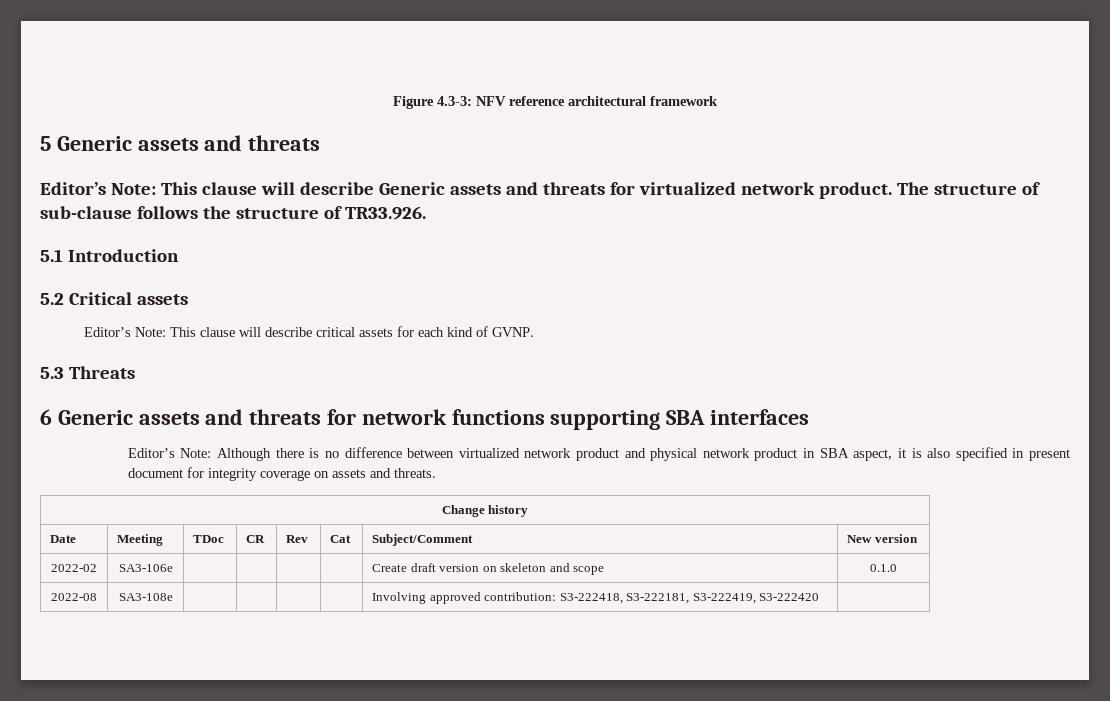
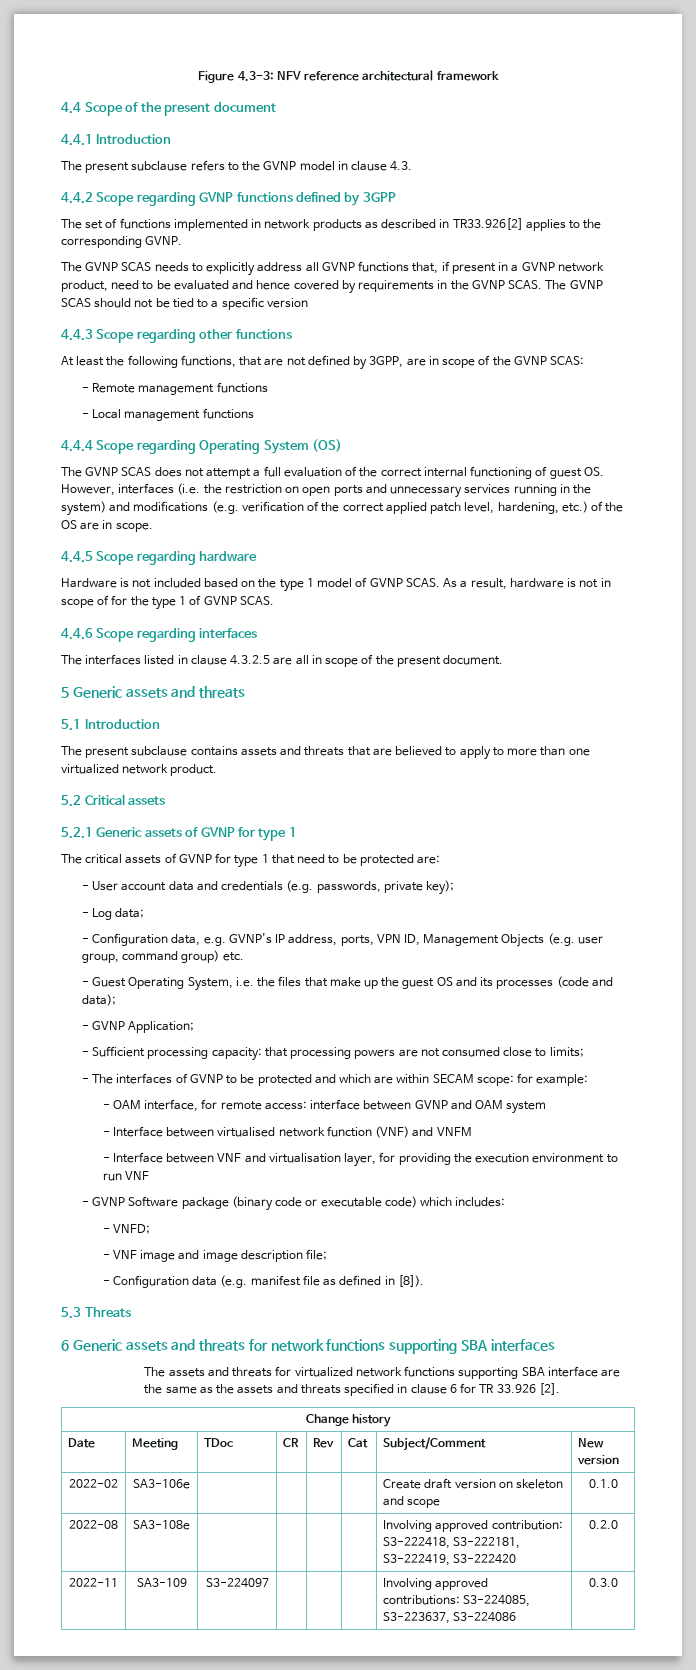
+ 4.4 Scope of the present document
+ 4.4.1 Introduction
+ The present subclause refers to the GVNP model in clause 4.3.
+ 4.4.2 Scope regarding GVNP functions defined by 3GPP
+ The set of functions implemented in network products as described in TR33.926[2] applies to the corresponding GVNP.
+ The GVNP SCAS needs to explicitly address all GVNP functions that, if present in a GVNP network product, need to be evaluated and hence covered by requirements in the GVNP SCAS. The GVNP SCAS should not be tied to a specific version
+ 4.4.3 Scope regarding other functions
+ At least the following functions, that are not defined by 3GPP, are in scope of the GVNP SCAS:
+ - Remote management functions
+ - Local management functions
+ 4.4.4 Scope regarding Operating System (OS)
+ The GVNP SCAS does not attempt a full evaluation of the correct internal functioning of guest OS. However, interfaces (i.e. the restriction on open ports and unnecessary services running in the system) and modifications (e.g. verification of the correct applied patch level, hardening, etc.) of the OS are in scope.
+ 4.4.5 Scope regarding hardware
+ Hardware is not included based on the type 1 model of GVNP SCAS. As a result, hardware is not in scope of for the type 1 of GVNP SCAS.
+ 4.4.6 Scope regarding interfaces
+ The interfaces listed in clause 4.3.2.5 are all in scope of the present document.
- Editor’s Note: This clause will describe Generic assets and threats for virtualized network product. The structure of sub-clause follows the structure of TR33.926.
  5.1 Introduction
+ The present subclause contains assets and threats that are believed to apply to more than one virtualized network product.
  5.2 Critical assets
- Editor’s Note: This clause will describe critical assets for each kind of GVNP.
+ 5.2.1 Generic assets of GVNP for type 1
+ The critical assets of GVNP for type 1 that need to be protected are:
+ - User account data and credentials (e.g. passwords, private key);
+ - Log data;
+ - Configuration data, e.g. GVNP's IP address, ports, VPN ID, Management Objects (e.g. user group, command group) etc.
+ - Guest Operating System, i.e. the files that make up the guest OS and its processes (code and data);
+ - GVNP Application;
+ - Sufficient processing capacity: that processing powers are not consumed close to limits;
+ - The interfaces of GVNP to be protected and which are within SECAM scope: for example:
+ - OAM interface, for remote access: interface between GVNP and OAM system
+ - Interface between virtualised network function (VNF) and VNFM
+ - Interface between VNF and virtualisation layer, for providing the execution environment to run VNF
+ - GVNP Software package (binary code or executable code) which includes:
+ - VNFD;
+ - VNF image and image description file;
+ - Configuration data (e.g. manifest file as defined in [8]).
- Editor’s Note: Although there is no difference between virtualized network product and physical network product in SBA aspect, it is also specified in present document for integrity coverage on assets and threats.
+ The assets and threats for virtualized network functions supporting SBA interface are the same as the assets and threats specified in clause 6 for TR 33.926 [2].
- 2022-08 | SA3-108e | | | | | Involving approved contribution: S3-222418, S3-222181, S3-222419, S3-222420 |
+ 2022-08 | SA3-108e | | | | | Involving approved contribution: S3-222418, S3-222181, S3-222419, S3-222420 | 0.2.0
+ 2022-11 | SA3-109 | S3-224097 | | | | Involving approved contributions: S3-224085, S3-223637, S3-224086 | 0.3.0

